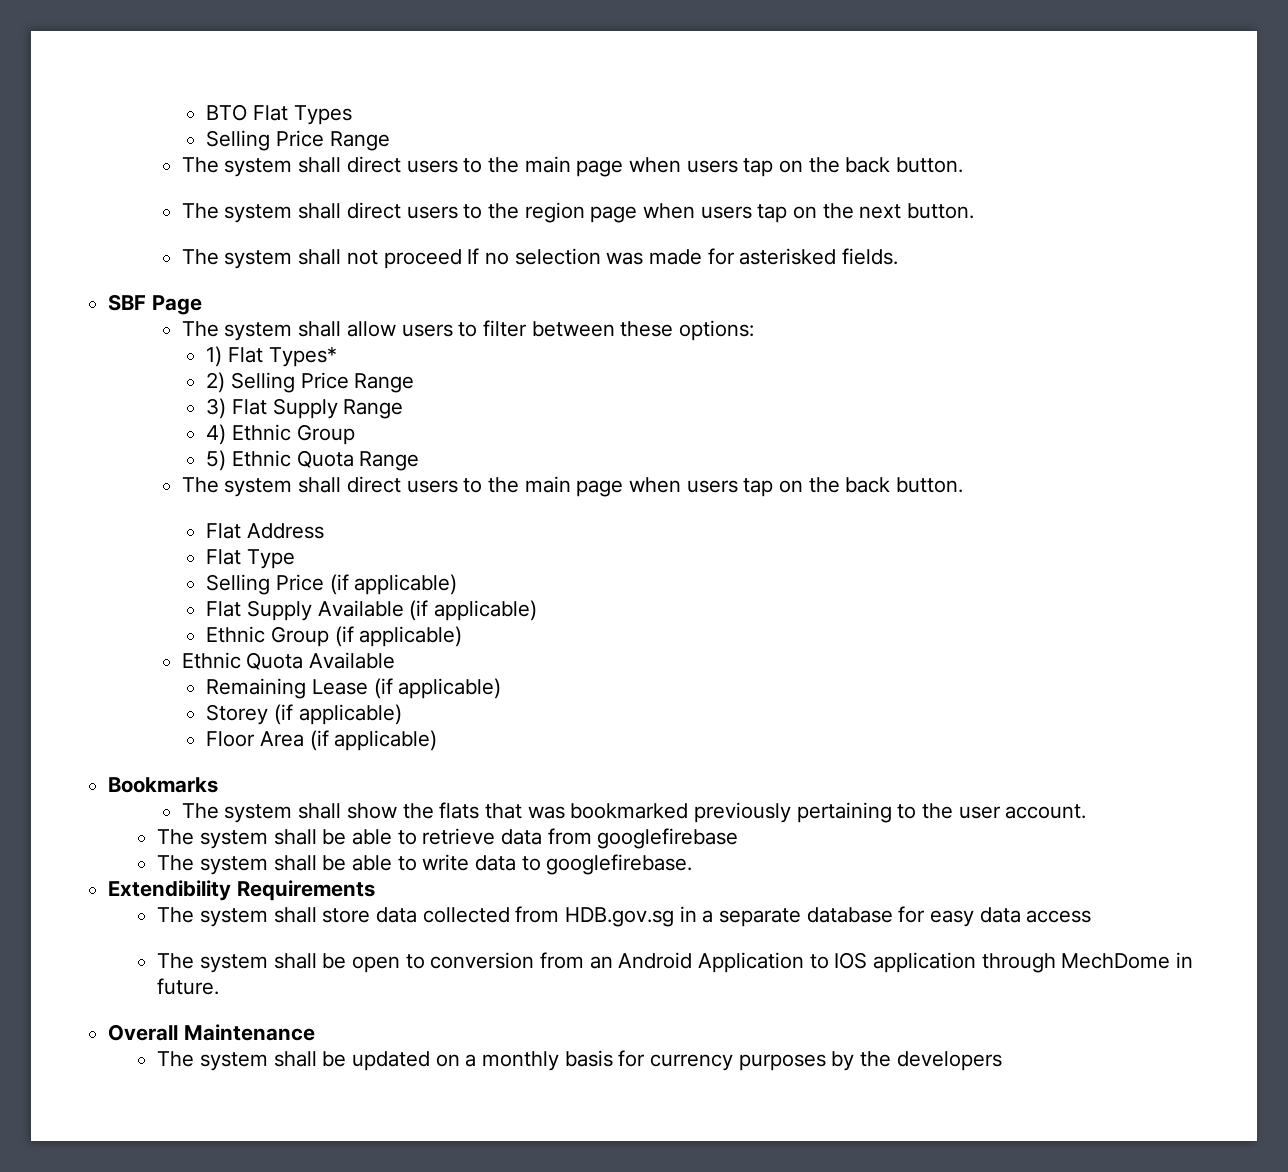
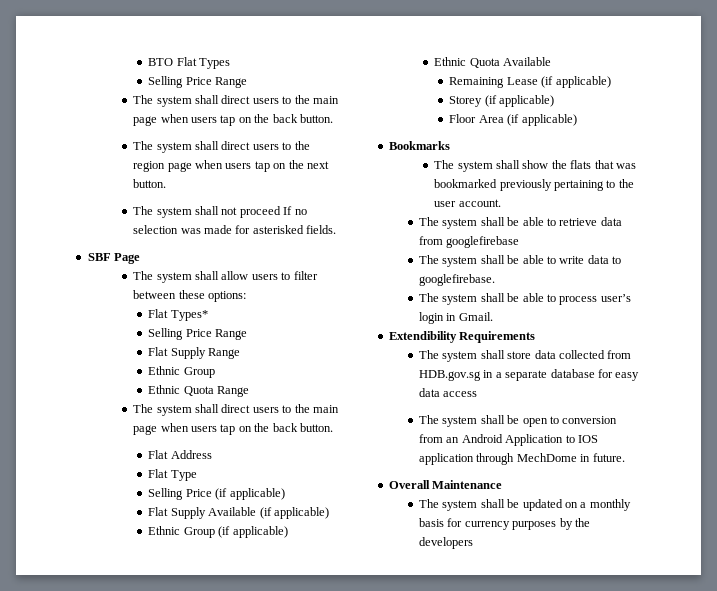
- 1) Flat Types*
- 2) Selling Price Range
- 3) Flat Supply Range
- 4) Ethnic Group
+ Flat Types*
+ Selling Price Range
+ Flat Supply Range
+ Ethnic Group
- 5) Ethnic Quota Range
+ Ethnic Quota Range
+ The system shall be able to process user’s login in Gmail.

